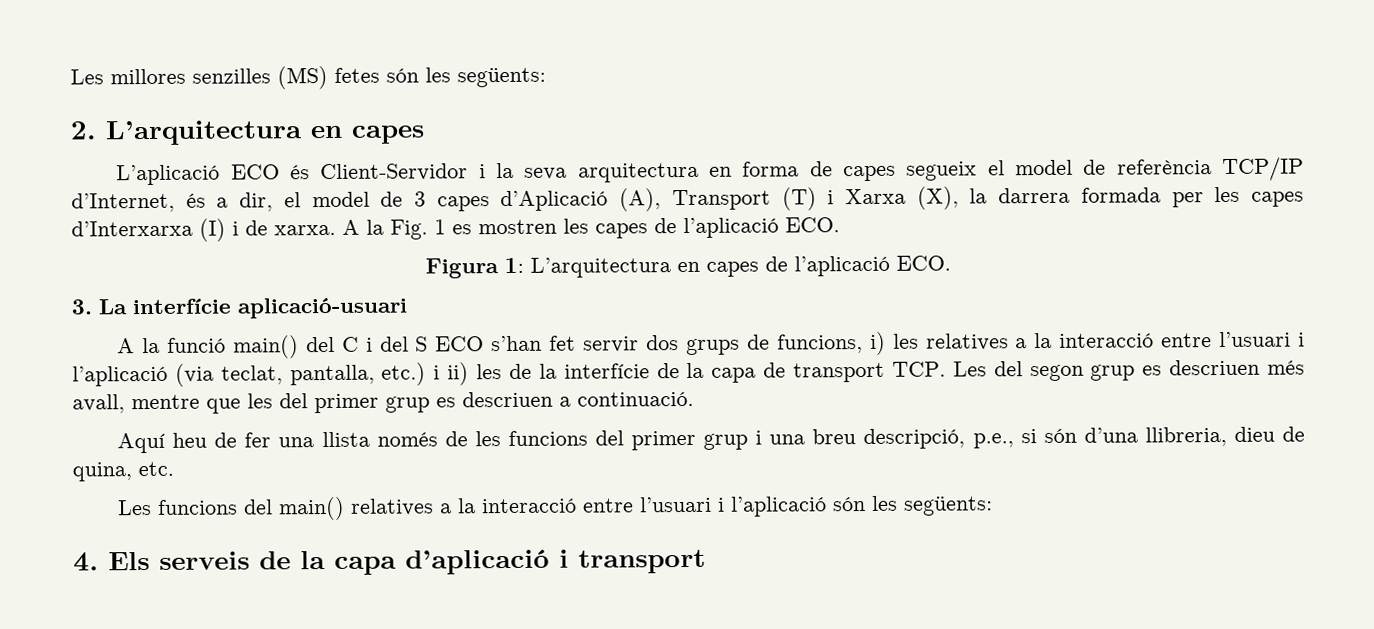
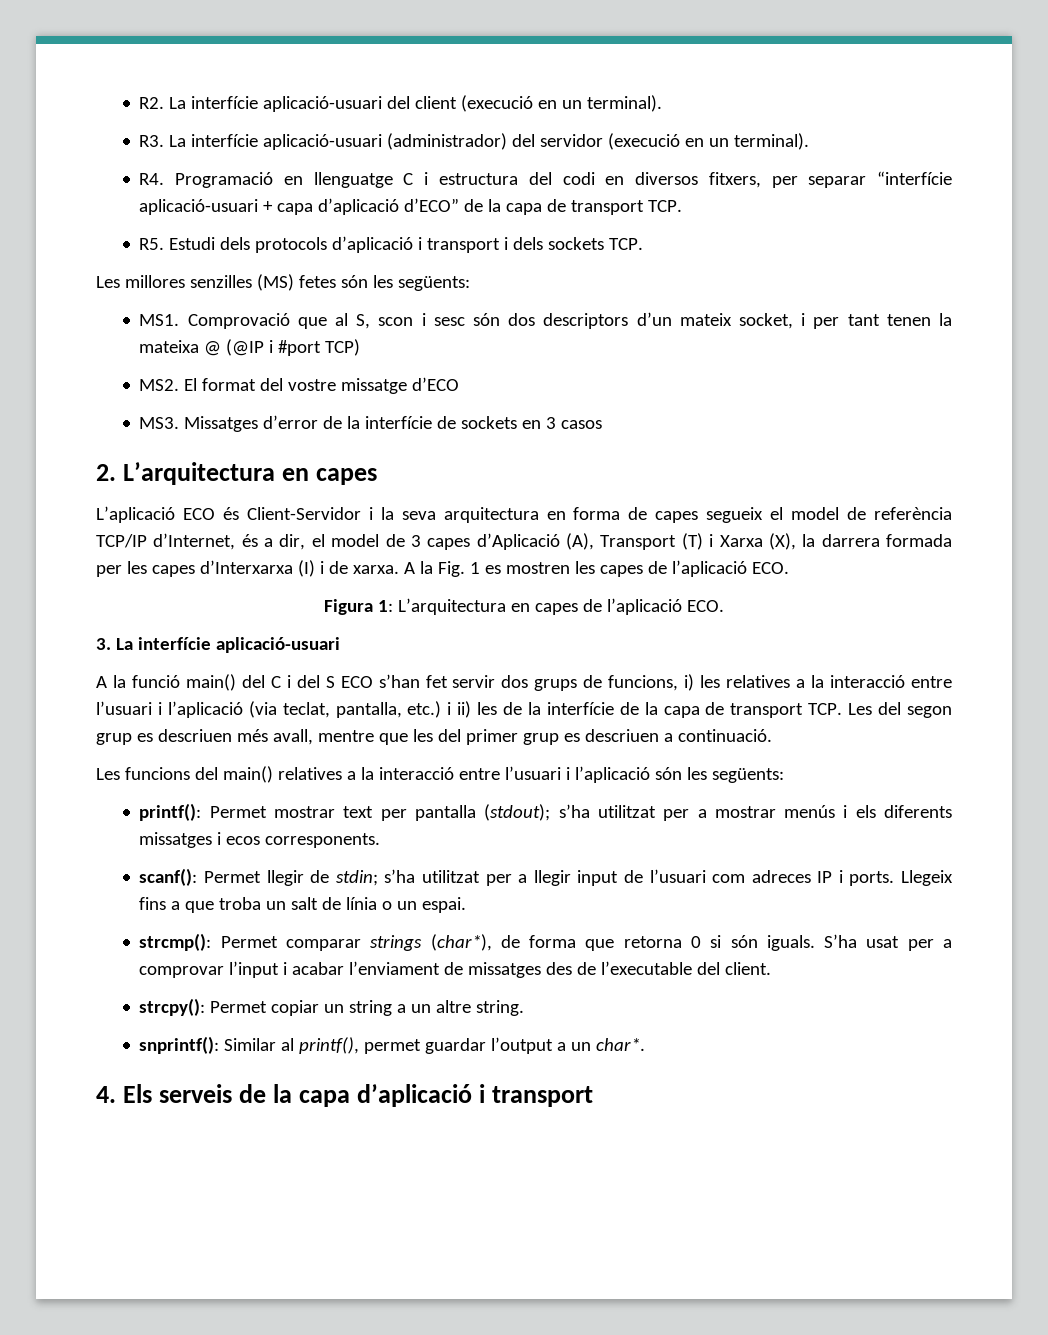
+ R2. La interfície aplicació-usuari del client (execució en un terminal).
+ R3. La interfície aplicació-usuari (administrador) del servidor (execució en un terminal).
+ R4. Programació en llenguatge C i estructura del codi en diversos fitxers, per separar “interfície aplicació-usuari + capa d’aplicació d’ECO” de la capa de transport TCP.
+ R5. Estudi dels protocols d’aplicació i transport i dels sockets TCP.
+ MS1. Comprovació que al S, scon i sesc són dos descriptors d’un mateix socket, i per tant tenen la mateixa @ (@IP i #port TCP)
+ MS2. El format del vostre missatge d’ECO
+ MS3. Missatges d’error de la interfície de sockets en 3 casos
- Aquí heu de fer una llista només de les funcions del primer grup i una breu descripció, p.e., si són d’una llibreria, dieu de quina, etc.
+ printf(): Permet mostrar text per pantalla (stdout); s’ha utilitzat per a mostrar menús i els diferents missatges i ecos corresponents.
+ scanf(): Permet llegir de stdin; s’ha utilitzat per a llegir input de l’usuari com adreces IP i ports. Llegeix fins a que troba un salt de línia o un espai.
+ strcmp(): Permet comparar strings (char*), de forma que retorna 0 si són iguals. S’ha usat per a comprovar l’input i acabar l’enviament de missatges des de l’executable del client.
+ strcpy(): Permet copiar un string a un altre string.
+ snprintf(): Similar al printf(), permet guardar l’output a un char*.

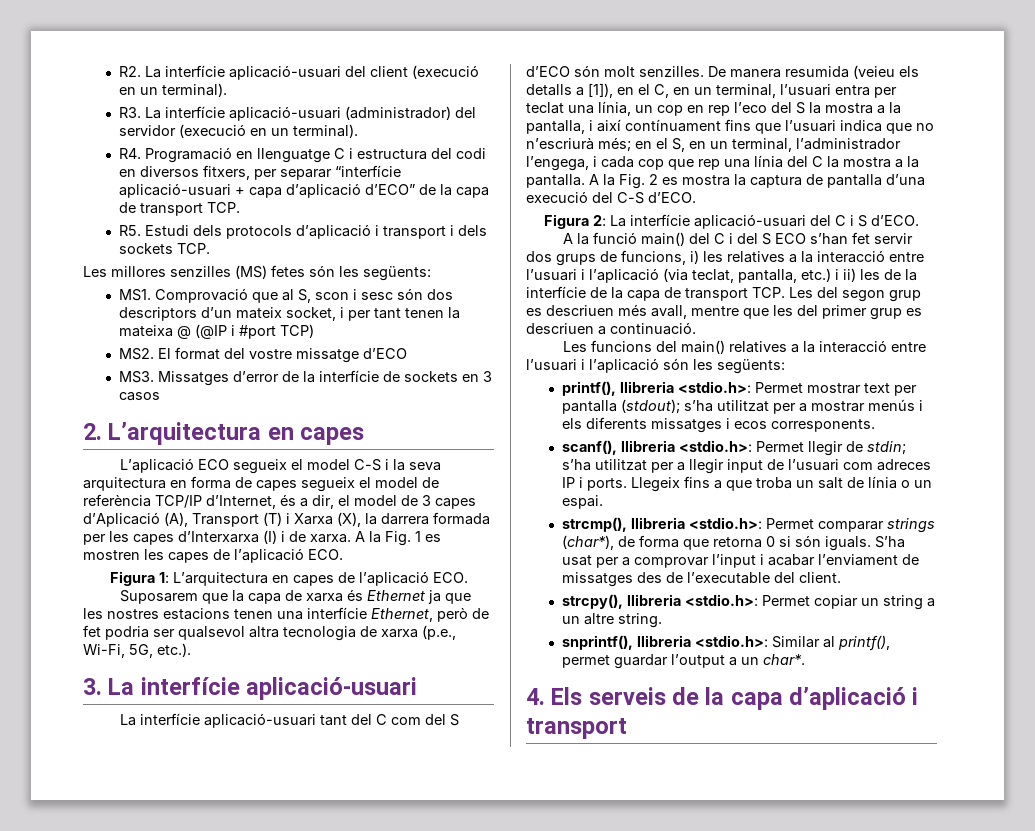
- L’aplicació ECO és Client-Servidor i la seva arquitectura en forma de capes segueix el model de referència TCP/IP d’Internet, és a dir, el model de 3 capes d’Aplicació (A), Transport (T) i Xarxa (X), la darrera formada per les capes d’Interxarxa (I) i de xarxa.
+ L’aplicació ECO segueix el model C-S i la seva arquitectura en forma de capes segueix el model de referència TCP/IP d’Internet, és a dir, el model de 3 capes d’Aplicació (A), Transport (T) i Xarxa (X), la darrera formada per les capes d’Interxarxa (I) i de xarxa.
+ Suposarem que la capa de xarxa és Ethernet ja que les nostres estacions tenen una interfície Ethernet, però de fet podria ser qualsevol altra tecnologia de xarxa (p.e., Wi-Fi, 5G, etc.).
  3. La interfície aplicació-usuari
+ La interfície aplicació-usuari tant del C com del S d’ECO són molt senzilles. De manera resumida (veieu els detalls a [1]), en el C, en un terminal, l’usuari entra per teclat una línia, un cop en rep l’eco del S la mostra a la pantalla, i així contínuament fins que l’usuari indica que no n’escriurà més; en el S, en un terminal, l’administrador l’engega, i cada cop que rep una línia del C la mostra a la pantalla. A la Fig. 2 es mostra la captura de pantalla d’una execució del C-S d’ECO.
+ Figura 2: La interfície aplicació-usuari del C i S d’ECO.
- printf(): Permet mostrar text per pantalla (stdout); s’ha utilitzat per a mostrar menús i els diferents missatges i ecos corresponents.
+ printf(), llibreria <stdio.h>: Permet mostrar text per pantalla (stdout); s’ha utilitzat per a mostrar menús i els diferents missatges i ecos corresponents.
- scanf(): Permet llegir de stdin; s’ha utilitzat per a llegir input de l’usuari com adreces IP i ports.
+ scanf(), llibreria <stdio.h>: Permet llegir de stdin; s’ha utilitzat per a llegir input de l’usuari com adreces IP i ports.
- strcmp(): Permet comparar strings (char*), de forma que retorna 0 si són iguals.
+ strcmp(), llibreria <stdio.h>: Permet comparar strings (char*), de forma que retorna 0 si són iguals.
- strcpy(): Permet copiar un string a un altre string.
+ strcpy(), llibreria <stdio.h>: Permet copiar un string a un altre string.
- snprintf(): Similar al printf(), permet guardar l’output a un char*.
+ snprintf(), llibreria <stdio.h>: Similar al printf(), permet guardar l’output a un char*.

